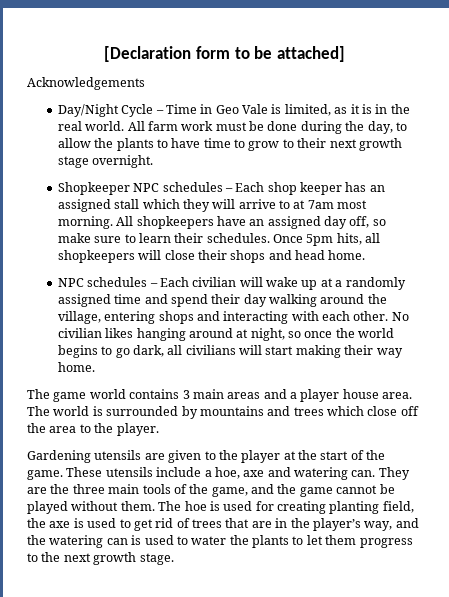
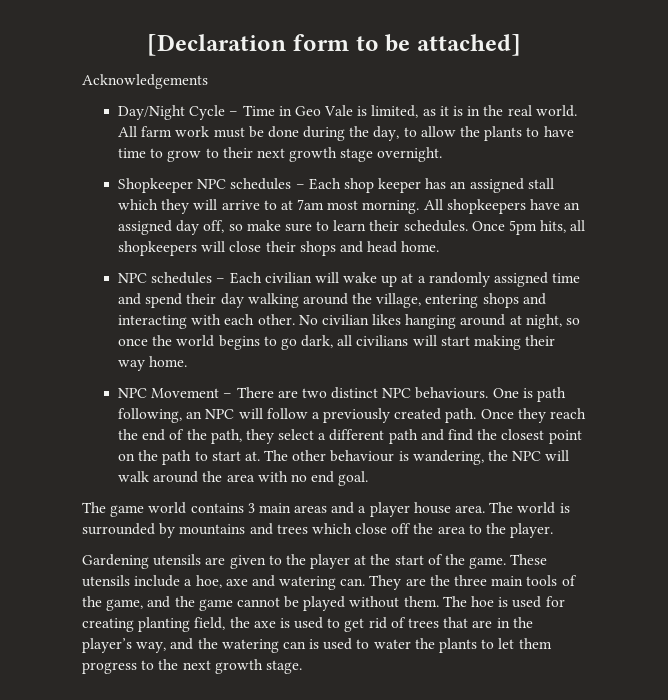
+ NPC Movement – There are two distinct NPC behaviours. One is path following, an NPC will follow a previously created path. Once they reach the end of the path, they select a different path and find the closest point on the path to start at. The other behaviour is wandering, the NPC will walk around the area with no end goal.

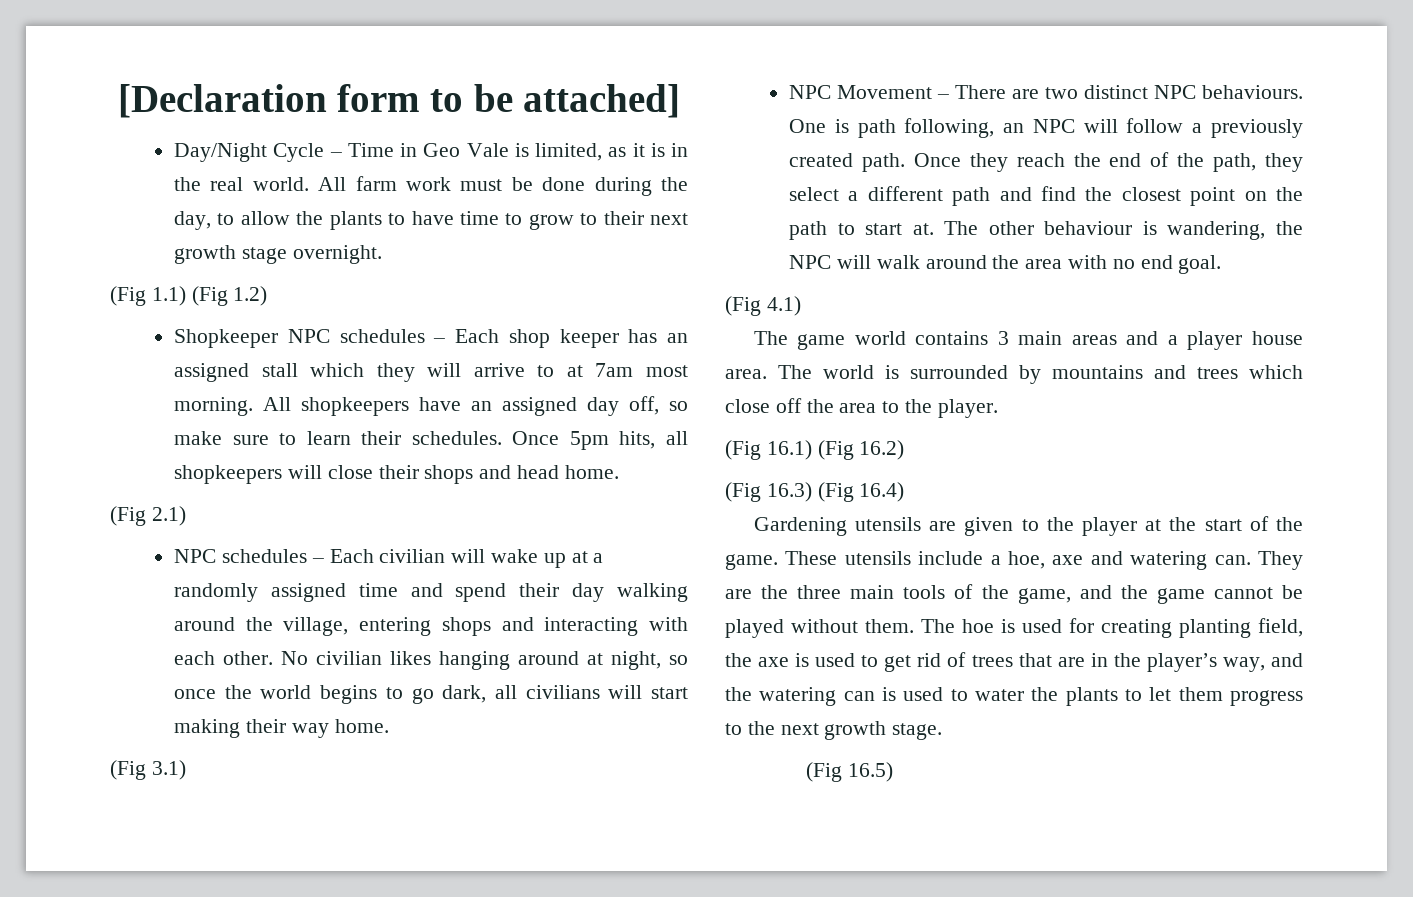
- Acknowledgements
+ (Fig 1.1) (Fig 1.2)
+ (Fig 2.1)
+ (Fig 3.1)
+ (Fig 4.1)
+ (Fig 16.1) (Fig 16.2)
+ (Fig 16.3) (Fig 16.4)
+ (Fig 16.5)

